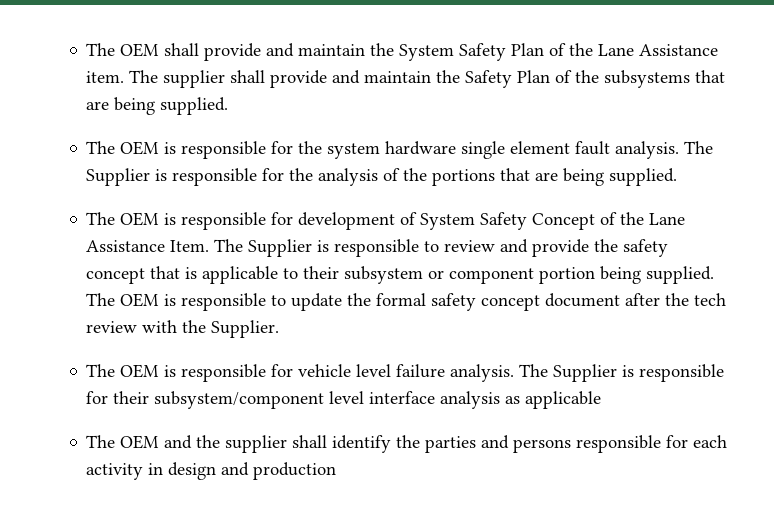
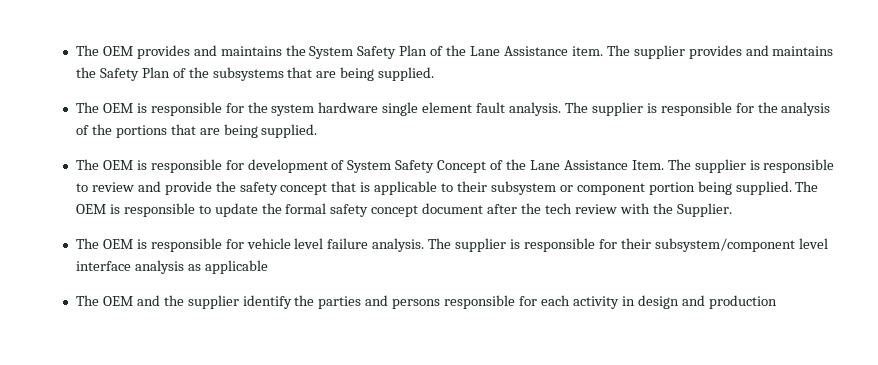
- The OEM shall provide and maintain the System Safety Plan of the Lane Assistance item.
+ The OEM provides and maintains the System Safety Plan of the Lane Assistance item.
- The supplier shall provide and maintain the Safety Plan of the subsystems that are being supplied.
+ The supplier provides and maintains the Safety Plan of the subsystems that are being supplied.
- The Supplier is responsible for the analysis of the portions that are being supplied.
+ The supplier is responsible for the analysis of the portions that are being supplied.
- The Supplier is responsible to review and provide the safety concept that is applicable to their subsystem or component portion being supplied.
+ The supplier is responsible to review and provide the safety concept that is applicable to their subsystem or component portion being supplied.
- The Supplier is responsible for their subsystem/component level interface analysis as applicable
+ The supplier is responsible for their subsystem/component level interface analysis as applicable
- The OEM and the supplier shall identify the parties and persons responsible for each activity in design and production
+ The OEM and the supplier identify the parties and persons responsible for each activity in design and production

